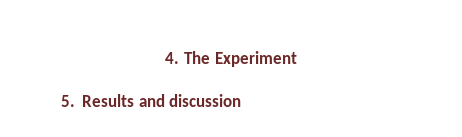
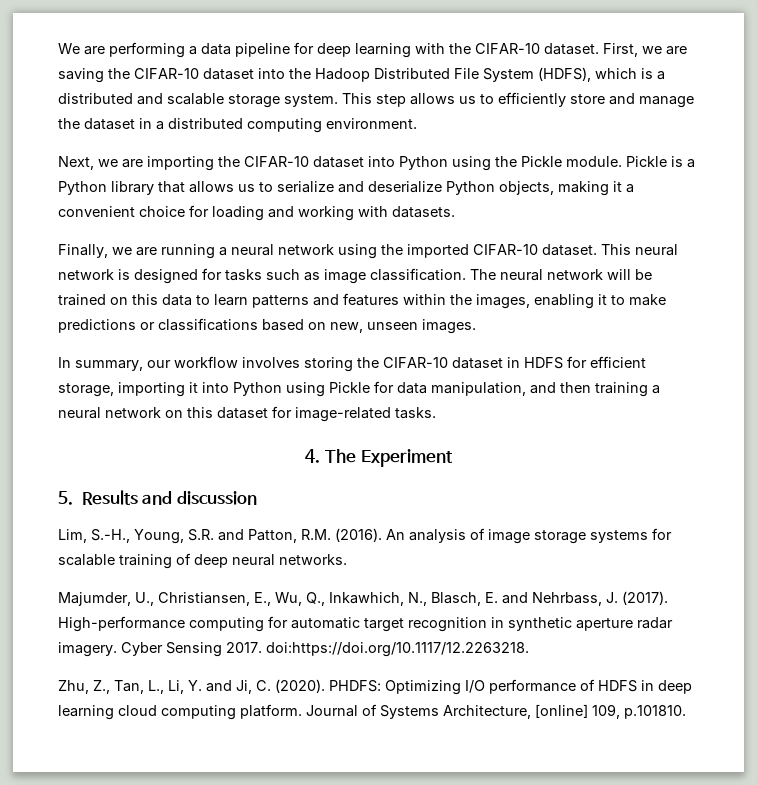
+ We are performing a data pipeline for deep learning with the CIFAR-10 dataset. First, we are saving the CIFAR-10 dataset into the Hadoop Distributed File System (HDFS), which is a distributed and scalable storage system. This step allows us to efficiently store and manage the dataset in a distributed computing environment.
+ Next, we are importing the CIFAR-10 dataset into Python using the Pickle module. Pickle is a Python library that allows us to serialize and deserialize Python objects, making it a convenient choice for loading and working with datasets.
+ Finally, we are running a neural network using the imported CIFAR-10 dataset. This neural network is designed for tasks such as image classification. The neural network will be trained on this data to learn patterns and features within the images, enabling it to make predictions or classifications based on new, unseen images.
+ In summary, our workflow involves storing the CIFAR-10 dataset in HDFS for efficient storage, importing it into Python using Pickle for data manipulation, and then training a neural network on this dataset for image-related tasks.
+ Lim, S.-H., Young, S.R. and Patton, R.M. (2016). An analysis of image storage systems for scalable training of deep neural networks.
+ Majumder, U., Christiansen, E., Wu, Q., Inkawhich, N., Blasch, E. and Nehrbass, J. (2017). High-performance computing for automatic target recognition in synthetic aperture radar imagery. Cyber Sensing 2017. doi:https://doi.org/10.1117/12.2263218.
+ Zhu, Z., Tan, L., Li, Y. and Ji, C. (2020). PHDFS: Optimizing I/O performance of HDFS in deep learning cloud computing platform. Journal of Systems Architecture, [online] 109, p.101810.

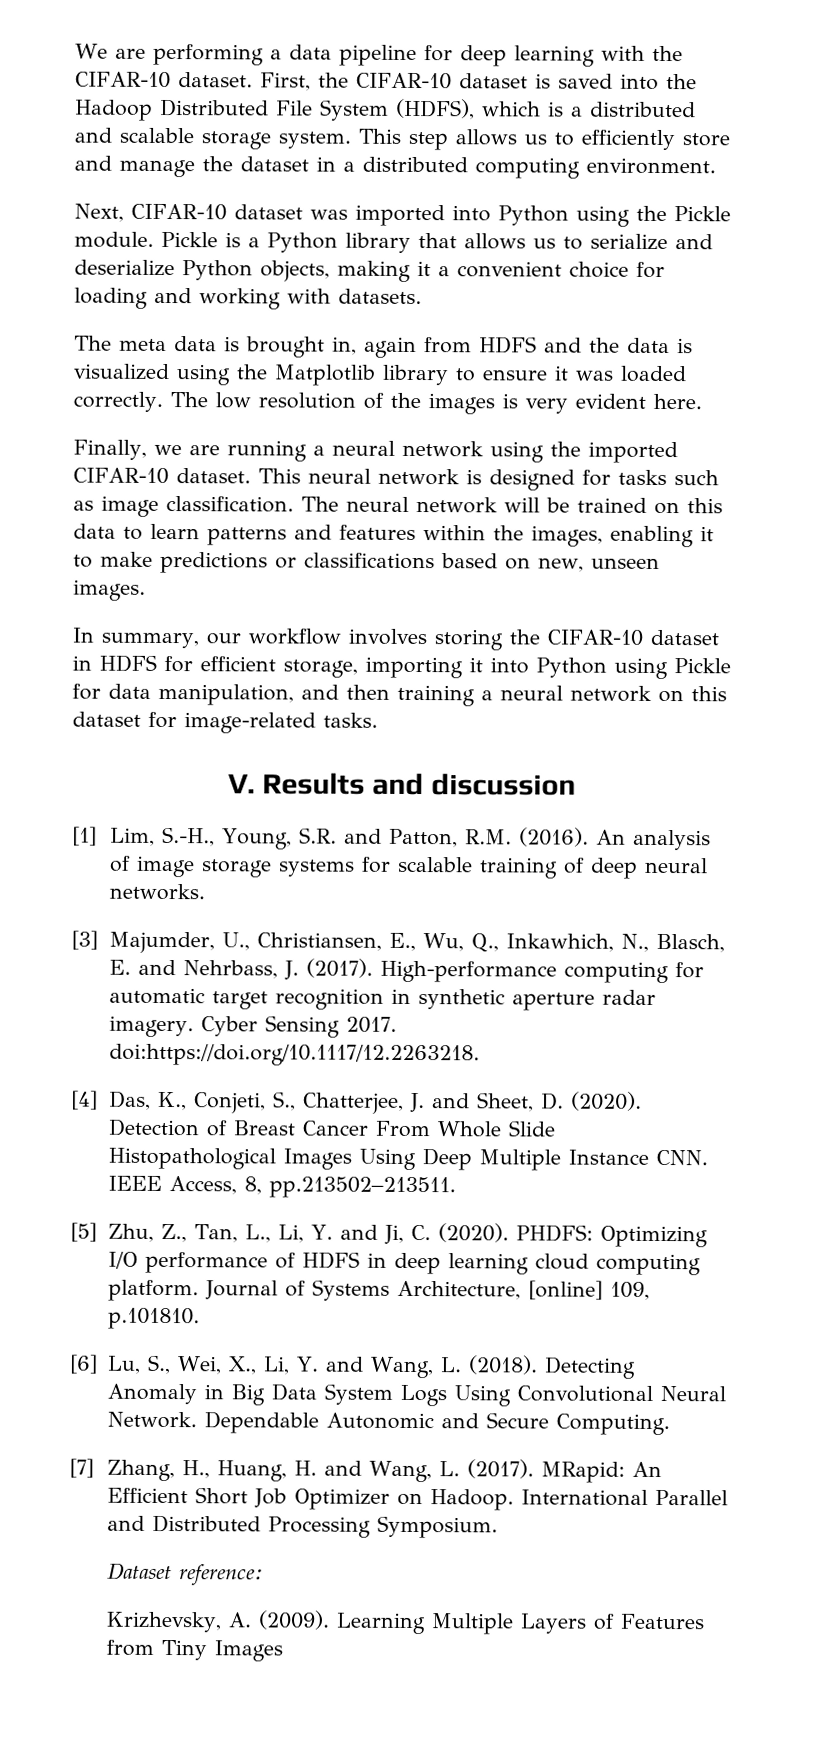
- First, we are saving the CIFAR-10 dataset into the Hadoop Distributed File System (HDFS), which is a distributed and scalable storage system.
+ First, the CIFAR-10 dataset is saved into the Hadoop Distributed File System (HDFS), which is a distributed and scalable storage system.
- Next, we are importing the CIFAR-10 dataset into Python using the Pickle module.
+ Next, CIFAR-10 dataset was imported into Python using the Pickle module.
+ The meta data is brought in, again from HDFS and the data is visualized using the Matplotlib library to ensure it was loaded correctly. The low resolution of the images is very evident here.
- 4. The Experiment
- 5. Results and discussion
+ V. Results and discussion
- Lim, S.-H., Young, S.R. and Patton, R.M. (2016).
+ [1] Lim, S.-H., Young, S.R. and Patton, R.M. (2016).
- Majumder, U., Christiansen, E., Wu, Q., Inkawhich, N., Blasch, E. and Nehrbass, J. (2017).
+ [3] Majumder, U., Christiansen, E., Wu, Q., Inkawhich, N., Blasch, E. and Nehrbass, J. (2017).
- Zhu, Z., Tan, L., Li, Y. and Ji, C. (2020).
+ [4] Das, K., Conjeti, S., Chatterjee, J. and Sheet, D. (2020). Detection of Breast Cancer From Whole Slide Histopathological Images Using Deep Multiple Instance CNN. IEEE Access, 8, pp.213502–213511.
+ [5] Zhu, Z., Tan, L., Li, Y. and Ji, C. (2020).
+ [6] Lu, S., Wei, X., Li, Y. and Wang, L. (2018). Detecting Anomaly in Big Data System Logs Using Convolutional Neural Network. Dependable Autonomic and Secure Computing.
+ [7] Zhang, H., Huang, H. and Wang, L. (2017). MRapid: An Efficient Short Job Optimizer on Hadoop. International Parallel and Distributed Processing Symposium.
+ Dataset reference:
+ Krizhevsky, A. (2009). Learning Multiple Layers of Features from Tiny Images

